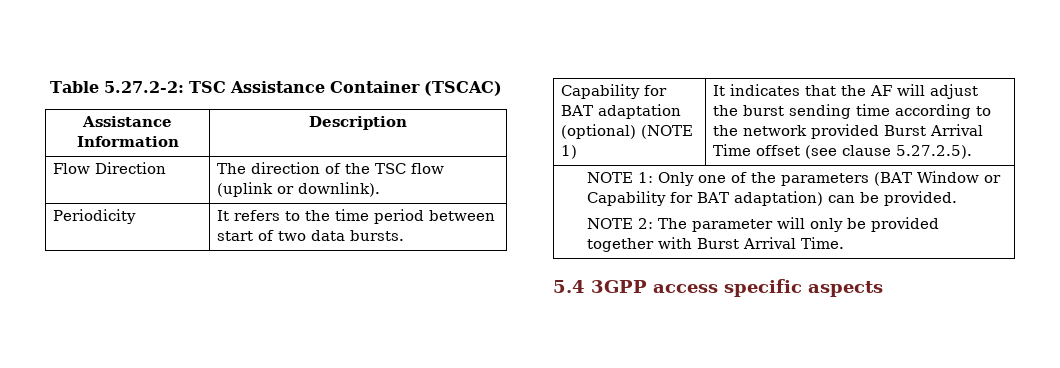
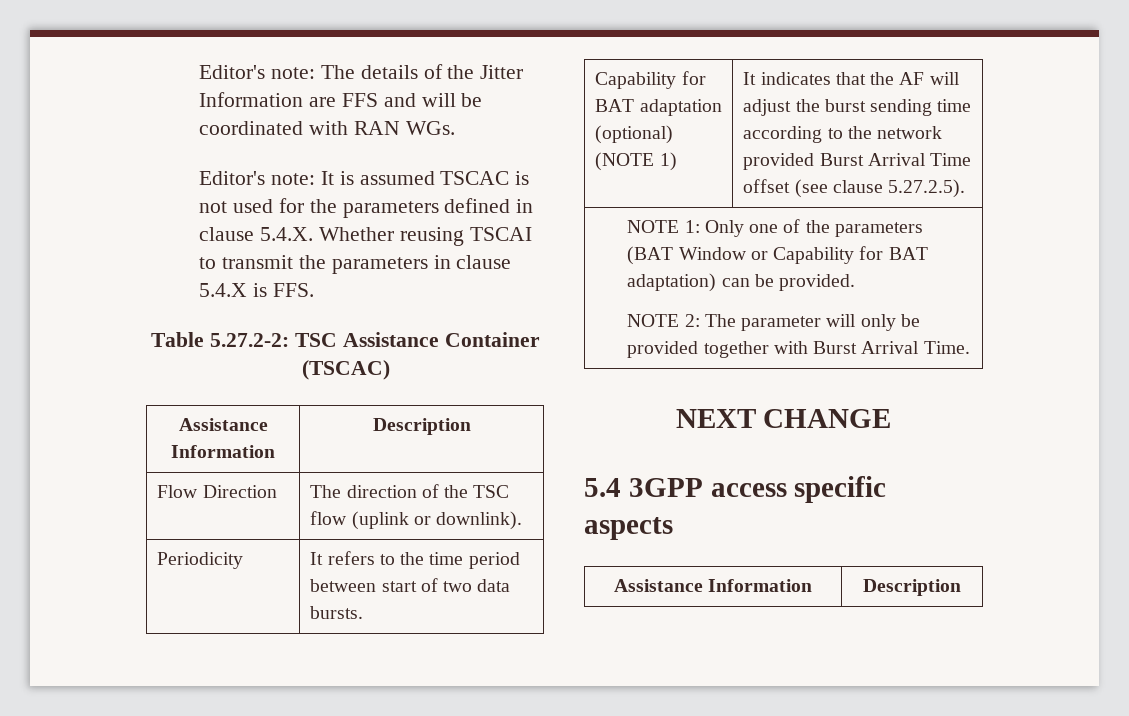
+ Editor's note: The details of the Jitter Information are FFS and will be coordinated with RAN WGs.
+ Editor's note: It is assumed TSCAC is not used for the parameters defined in clause 5.4.X. Whether reusing TSCAI to transmit the parameters in clause 5.4.X is FFS.
+ NEXT CHANGE
  5.4 3GPP access specific aspects
+ Assistance Information | Description

